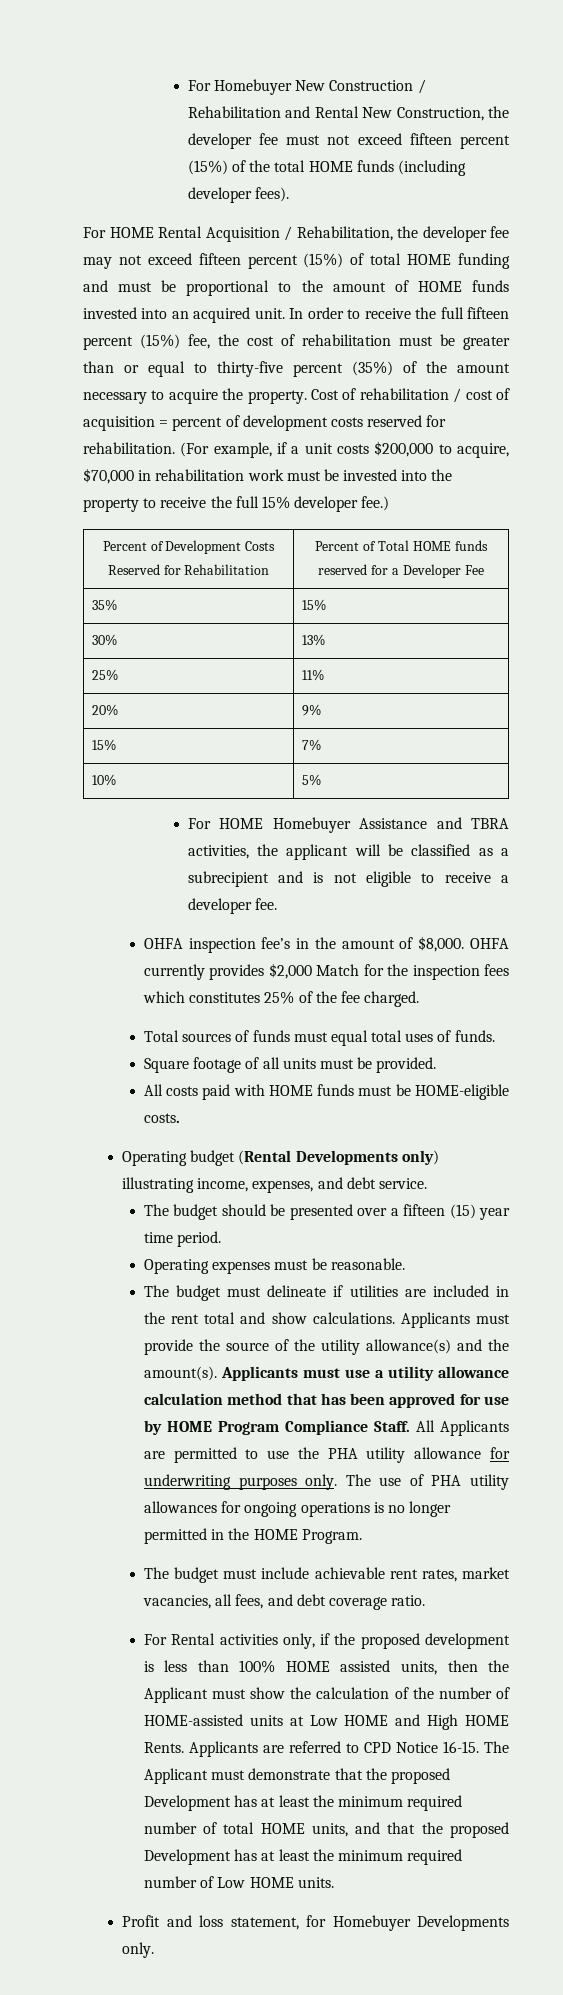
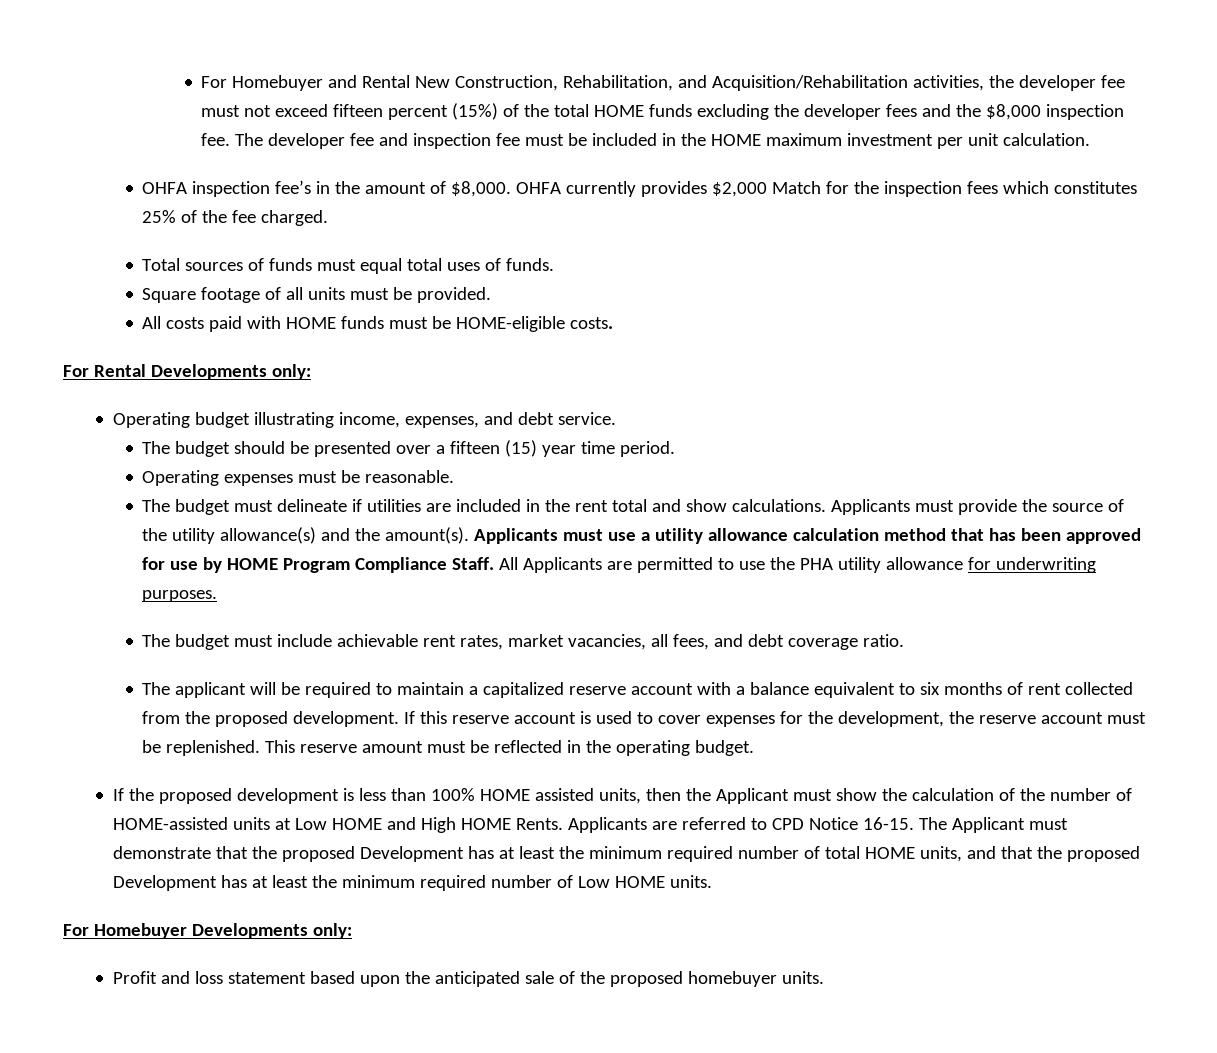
- For Homebuyer New Construction / Rehabilitation and Rental New Construction, the developer fee must not exceed fifteen percent (15%) of the total HOME funds (including developer fees).
- For HOME Rental Acquisition / Rehabilitation, the developer fee may not exceed fifteen percent (15%) of total HOME funding and must be proportional to the amount of HOME funds invested into an acquired unit. In order to receive the full fifteen percent (15%) fee, the cost of rehabilitation must be greater than or equal to thirty-five percent (35%) of the amount necessary to acquire the property. Cost of rehabilitation / cost of acquisition = percent of development costs reserved for rehabilitation. (For example, if a unit costs $200,000 to acquire, $70,000 in rehabilitation work must be invested into the property to receive the full 15% developer fee.)
- Percent of Development Costs Reserved for Rehabilitation | Percent of Total HOME funds reserved for a Developer Fee
- 35% | 15%
- 30% | 13%
- 25% | 11%
- 20% | 9%
- 15% | 7%
- 10% | 5%
- For HOME Homebuyer Assistance and TBRA activities, the applicant will be classified as a subrecipient and is not eligible to receive a developer fee.
+ For Homebuyer and Rental New Construction, Rehabilitation, and Acquisition/Rehabilitation activities, the developer fee must not exceed fifteen percent (15%) of the total HOME funds excluding the developer fees and the $8,000 inspection fee. The developer fee and inspection fee must be included in the HOME maximum investment per unit calculation.
+ For Rental Developments only:
- Operating budget (Rental Developments only) illustrating income, expenses, and debt service.
+ Operating budget illustrating income, expenses, and debt service.
- All Applicants are permitted to use the PHA utility allowance for underwriting purposes only. The use of PHA utility allowances for ongoing operations is no longer permitted in the HOME Program.
+ All Applicants are permitted to use the PHA utility allowance for underwriting purposes.
- For Rental activities only, if the proposed development is less than 100% HOME assisted units, then the Applicant must show the calculation of the number of HOME-assisted units at Low HOME and High HOME Rents.
+ The applicant will be required to maintain a capitalized reserve account with a balance equivalent to six months of rent collected from the proposed development. If this reserve account is used to cover expenses for the development, the reserve account must be replenished. This reserve amount must be reflected in the operating budget.
+ If the proposed development is less than 100% HOME assisted units, then the Applicant must show the calculation of the number of HOME-assisted units at Low HOME and High HOME Rents.
+ For Homebuyer Developments only:
- Profit and loss statement, for Homebuyer Developments only.
+ Profit and loss statement based upon the anticipated sale of the proposed homebuyer units.

